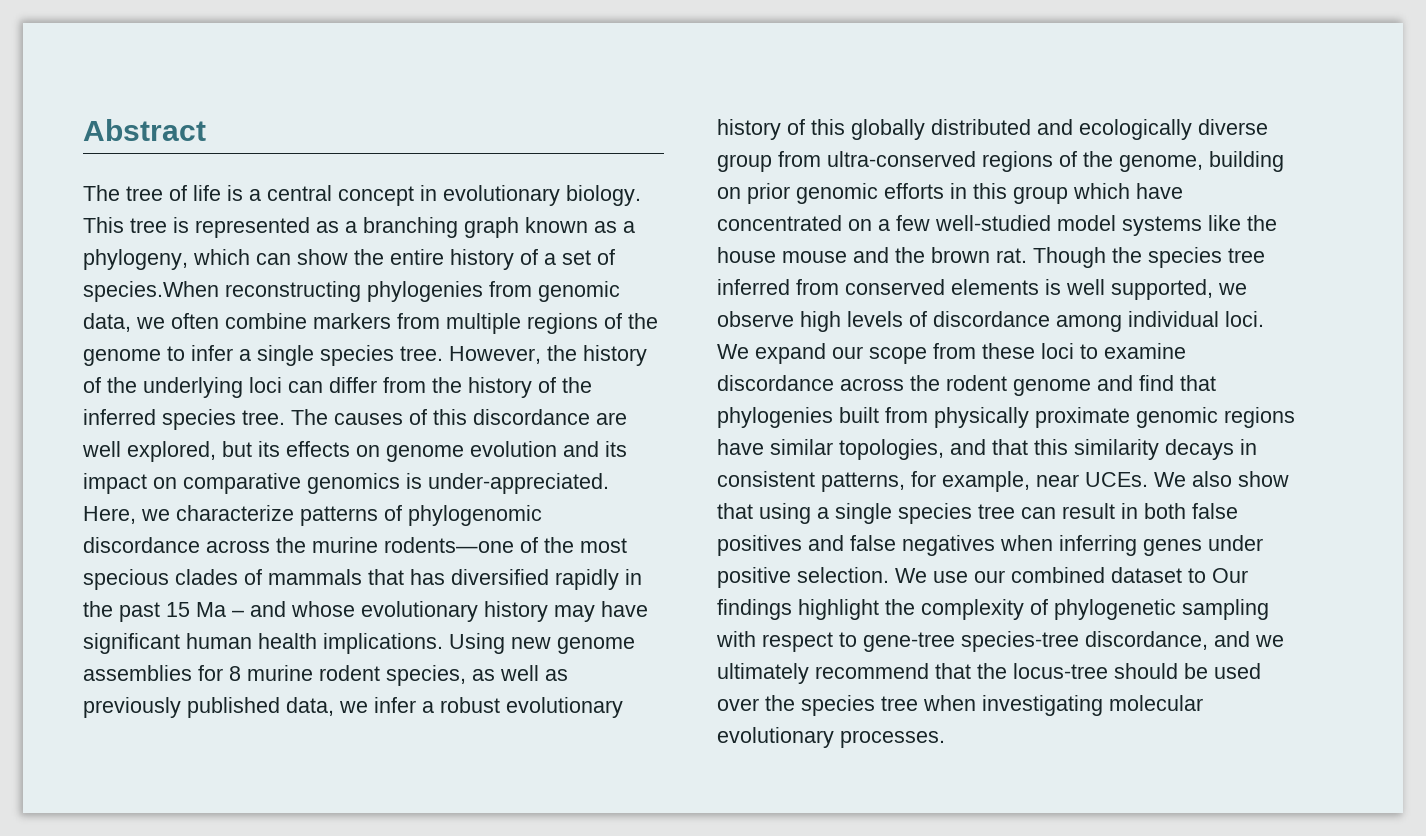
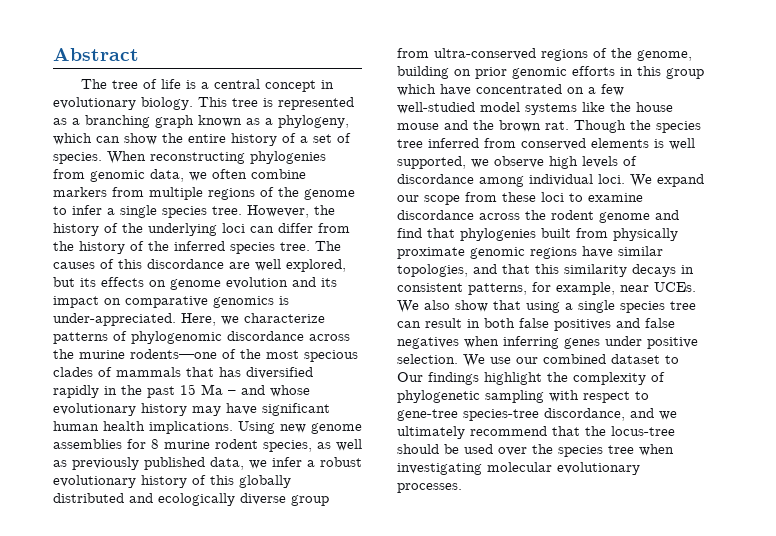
- This tree is represented as a branching graph known as a phylogeny, which can show the entire history of a set of species.When reconstructing phylogenies from genomic data, we often combine markers from multiple regions of the genome to infer a single species tree.
+ This tree is represented as a branching graph known as a phylogeny, which can show the entire history of a set of species. When reconstructing phylogenies from genomic data, we often combine markers from multiple regions of the genome to infer a single species tree.

